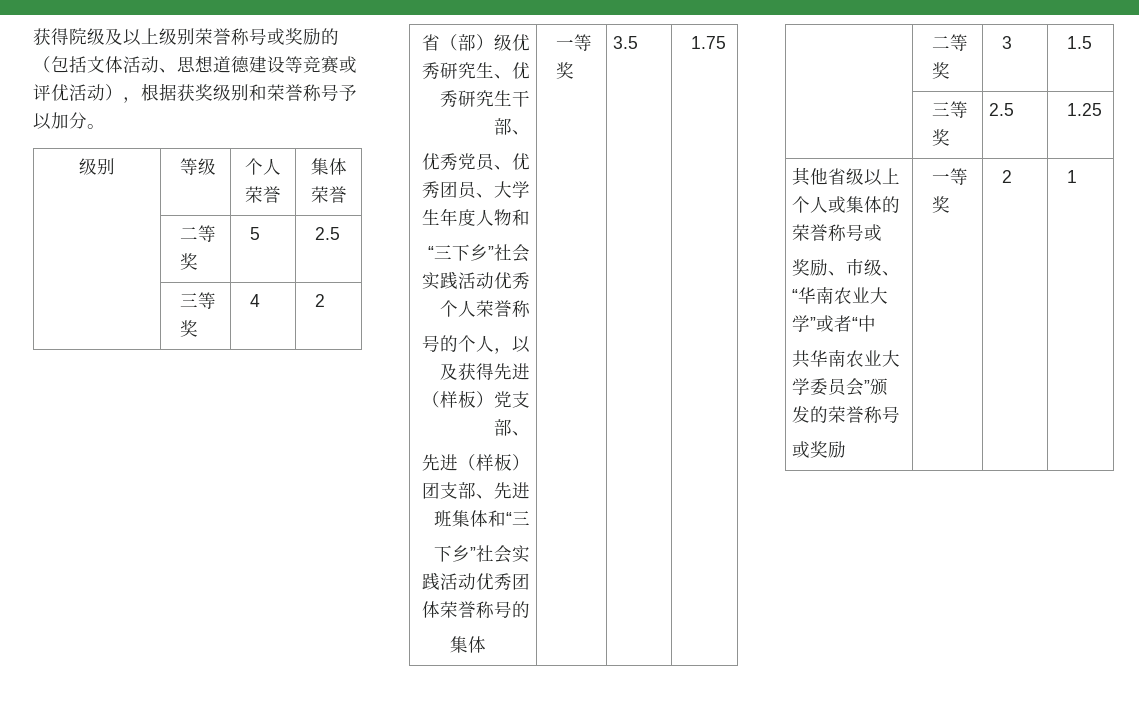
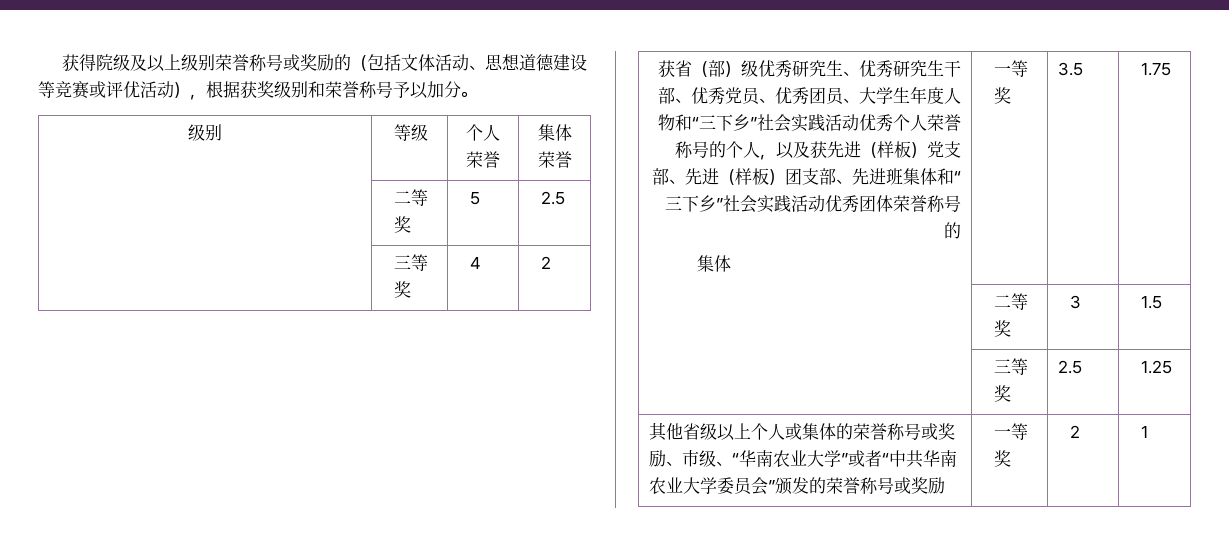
- 省（部）级优秀研究生、优秀研究生干部、
- 优秀党员、优秀团员、大学生年度人物和
- “三下乡”社会实践活动优秀个人荣誉称
- 号的个人，以及获得先进（样板）党支部、
- 先进（样板）团支部、先进班集体和“三
- 下乡”社会实践活动优秀团体荣誉称号的
+ 获省（部）级优秀研究生、优秀研究生干部、优秀党员、优秀团员、大学生年度人物和“三下乡”社会实践活动优秀个人荣誉称号的个人，以及获先进（样板）党支部、先进（样板）团支部、先进班集体和“三下乡”社会实践活动优秀团体荣誉称号的
- 其他省级以上个人或集体的荣誉称号或
- 奖励、市级、“华南农业大学”或者“中
- 共华南农业大学委员会”颁发的荣誉称号
- 或奖励 | 一等奖 | 2 | 1
+ 其他省级以上个人或集体的荣誉称号或奖励、市级、“华南农业大学”或者“中共华南农业大学委员会”颁发的荣誉称号或奖励 | 一等奖 | 2 | 1

